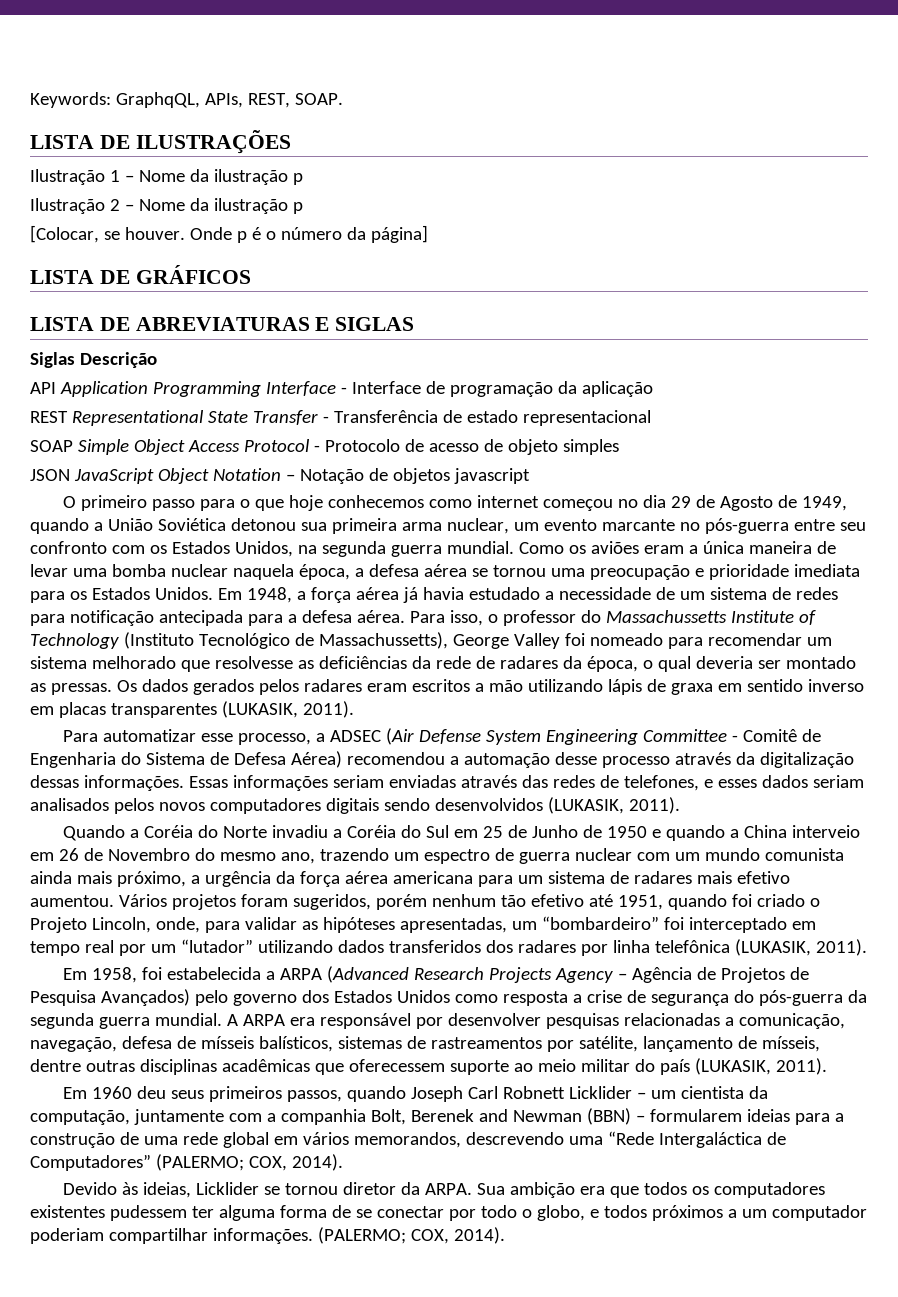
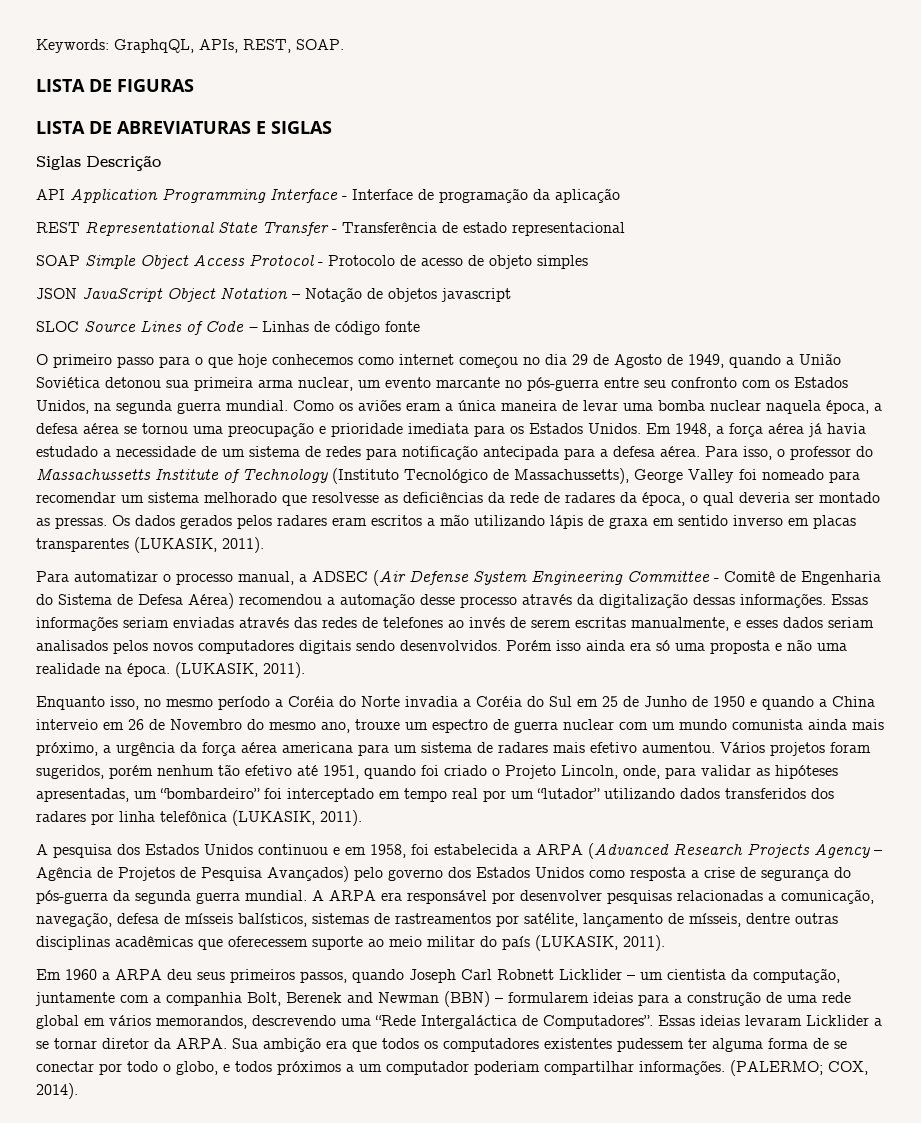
- LISTA DE ILUSTRAÇÕES
- Ilustração 1 – Nome da ilustração p
- Ilustração 2 – Nome da ilustração p
- [Colocar, se houver. Onde p é o número da página]
- LISTA DE GRÁFICOS
+ LISTA DE FIGURAS
+ SLOC Source Lines of Code – Linhas de código fonte
- Para automatizar esse processo, a ADSEC (Air Defense System Engineering Committee - Comitê de Engenharia do Sistema de Defesa Aérea) recomendou a automação desse processo através da digitalização dessas informações.
+ Para automatizar o processo manual, a ADSEC (Air Defense System Engineering Committee - Comitê de Engenharia do Sistema de Defesa Aérea) recomendou a automação desse processo através da digitalização dessas informações.
- Essas informações seriam enviadas através das redes de telefones, e esses dados seriam analisados pelos novos computadores digitais sendo desenvolvidos (LUKASIK, 2011).
- Quando a Coréia do Norte invadiu a Coréia do Sul em 25 de Junho de 1950 e quando a China interveio em 26 de Novembro do mesmo ano, trazendo um espectro de guerra nuclear com um mundo comunista ainda mais próximo, a urgência da força aérea americana para um sistema de radares mais efetivo aumentou.
+ Essas informações seriam enviadas através das redes de telefones ao invés de serem escritas manualmente, e esses dados seriam analisados pelos novos computadores digitais sendo desenvolvidos. Porém isso ainda era só uma proposta e não uma realidade na época. (LUKASIK, 2011).
+ Enquanto isso, no mesmo período a Coréia do Norte invadia a Coréia do Sul em 25 de Junho de 1950 e quando a China interveio em 26 de Novembro do mesmo ano, trouxe um espectro de guerra nuclear com um mundo comunista ainda mais próximo, a urgência da força aérea americana para um sistema de radares mais efetivo aumentou.
- Em 1958, foi estabelecida a ARPA (Advanced Research Projects Agency – Agência de Projetos de Pesquisa Avançados) pelo governo dos Estados Unidos como resposta a crise de segurança do pós-guerra da segunda guerra mundial.
+ A pesquisa dos Estados Unidos continuou e em 1958, foi estabelecida a ARPA (Advanced Research Projects Agency – Agência de Projetos de Pesquisa Avançados) pelo governo dos Estados Unidos como resposta a crise de segurança do pós-guerra da segunda guerra mundial.
- Em 1960 deu seus primeiros passos, quando Joseph Carl Robnett Licklider – um cientista da computação, juntamente com a companhia Bolt, Berenek and Newman (BBN) – formularem ideias para a construção de uma rede global em vários memorandos, descrevendo uma “Rede Intergaláctica de Computadores” (PALERMO; COX, 2014).
- Devido às ideias, Licklider se tornou diretor da ARPA.
+ Em 1960 a ARPA deu seus primeiros passos, quando Joseph Carl Robnett Licklider – um cientista da computação, juntamente com a companhia Bolt, Berenek and Newman (BBN) – formularem ideias para a construção de uma rede global em vários memorandos, descrevendo uma “Rede Intergaláctica de Computadores”. Essas ideias levaram Licklider a se tornar diretor da ARPA.

